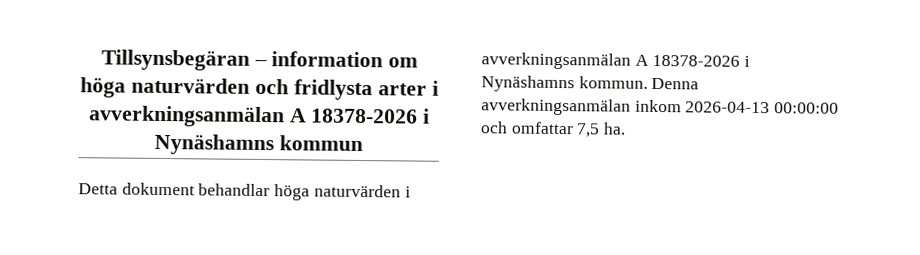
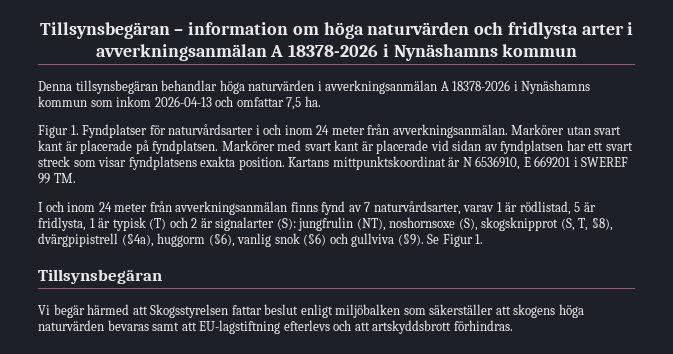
- Detta dokument behandlar höga naturvärden i avverkningsanmälan A 18378-2026 i Nynäshamns kommun. Denna avverkningsanmälan inkom 2026-04-13 00:00:00 och omfattar 7,5 ha.
+ Denna tillsynsbegäran behandlar höga naturvärden i avverkningsanmälan A 18378-2026 i Nynäshamns kommun som inkom 2026-04-13 och omfattar 7,5 ha.
+ Figur 1. Fyndplatser för naturvårdsarter i och inom 24 meter från avverkningsanmälan. Markörer utan svart kant är placerade på fyndplatsen. Markörer med svart kant är placerade vid sidan av fyndplatsen har ett svart streck som visar fyndplatsens exakta position. Kartans mittpunktskoordinat är N 6536910, E 669201 i SWEREF 99 TM.
+ I och inom 24 meter från avverkningsanmälan finns fynd av 7 naturvårdsarter, varav 1 är rödlistad, 5 är fridlysta, 1 är typisk (T) och 2 är signalarter (S): jungfrulin (NT), noshornsoxe (S), skogsknipprot (S, T, §8), dvärgpipistrell (§4a), huggorm (§6), vanlig snok (§6) och gullviva (§9). Se Figur 1.
+ Tillsynsbegäran
+ Vi begär härmed att Skogsstyrelsen fattar beslut enligt miljöbalken som säkerställer att skogens höga naturvärden bevaras samt att EU-lagstiftning efterlevs och att artskyddsbrott förhindras.

